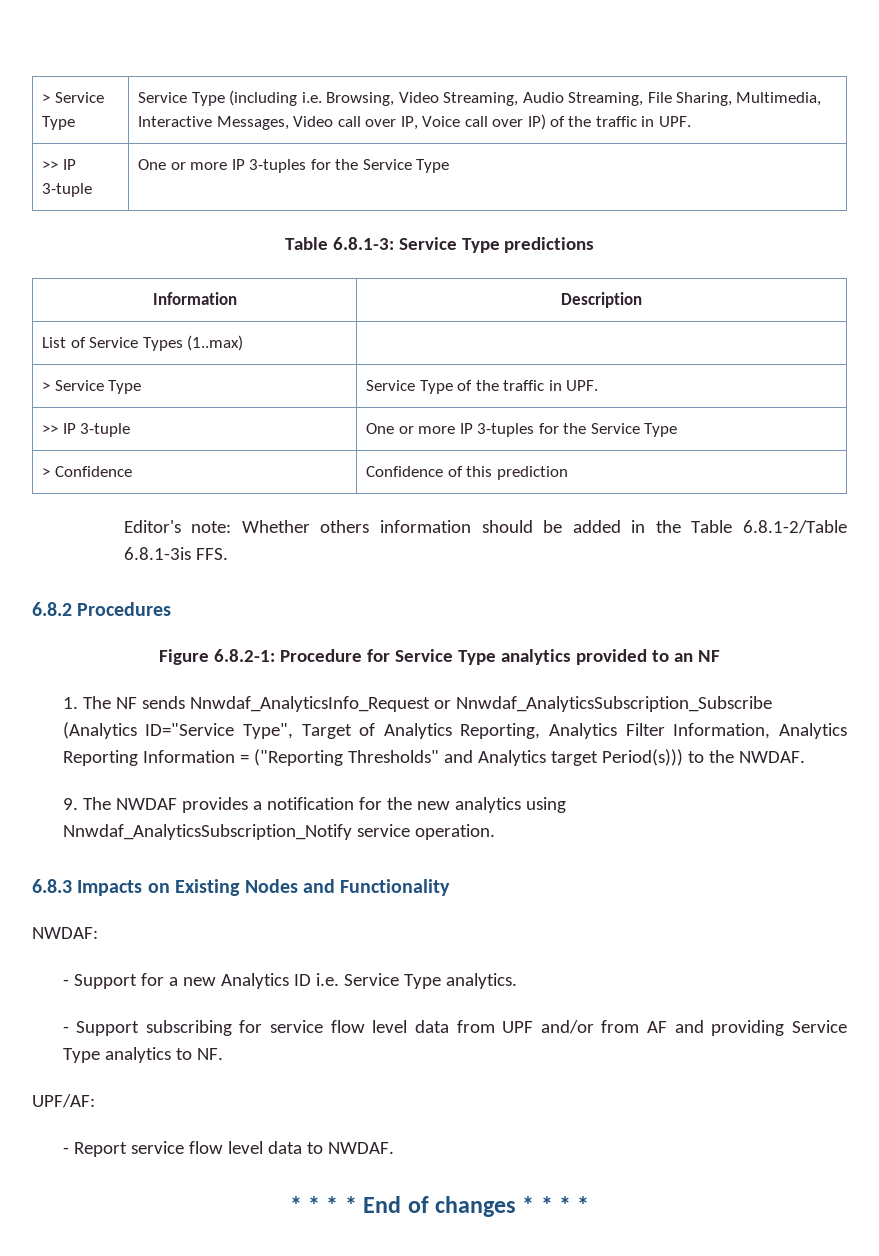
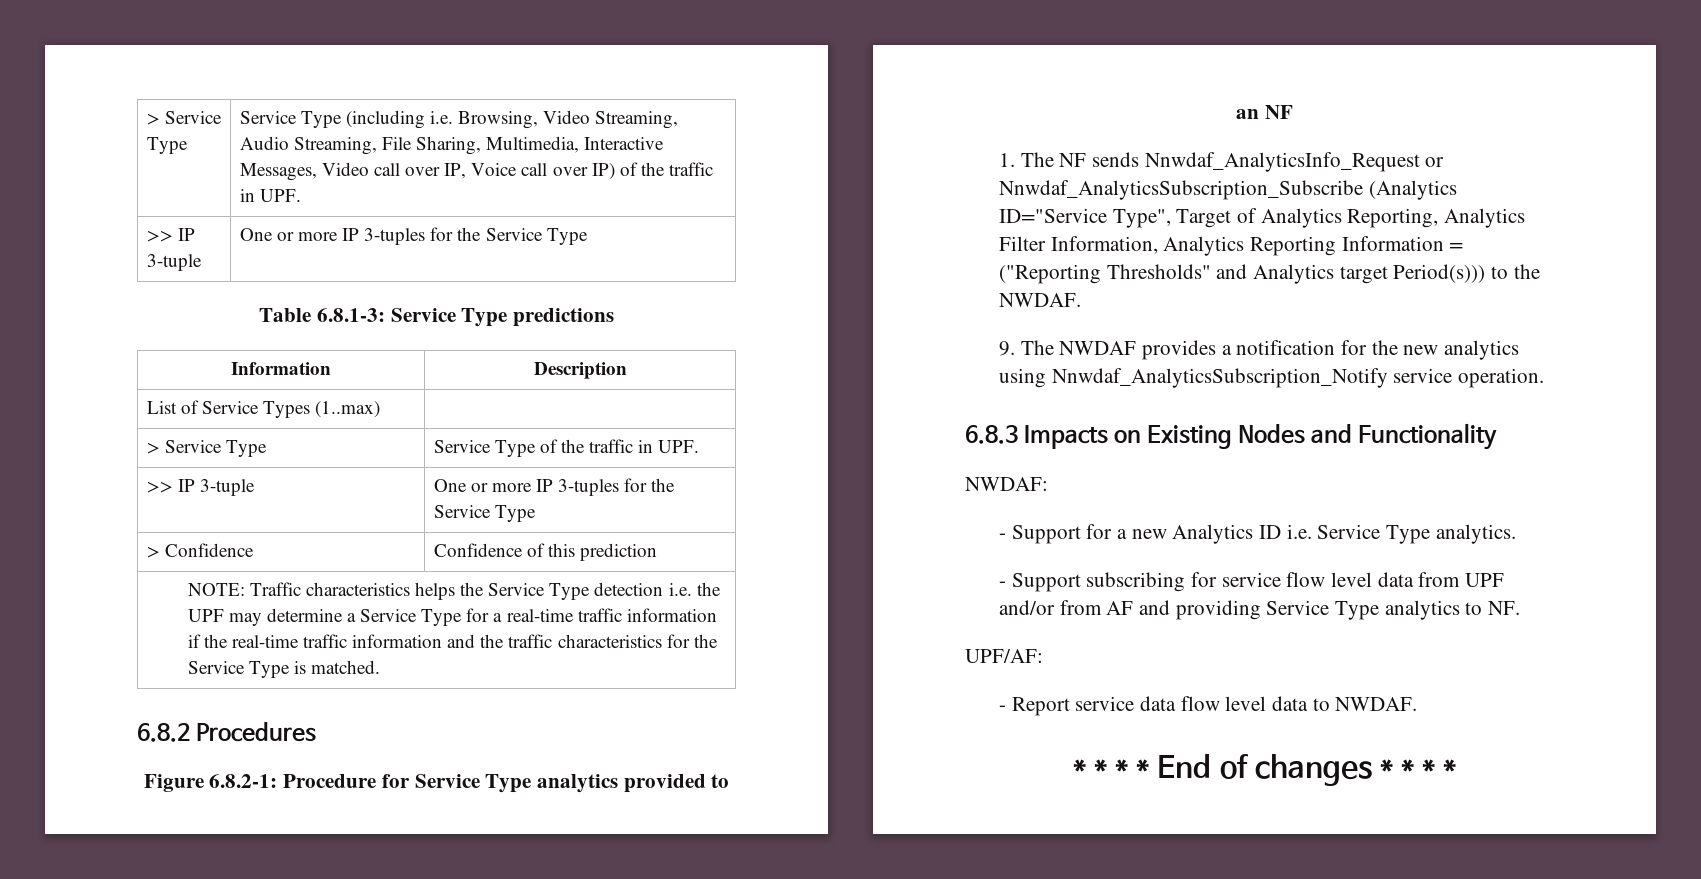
- Editor's note: Whether others information should be added in the Table 6.8.1-2/Table 6.8.1-3is FFS.
+ NOTE: Traffic characteristics helps the Service Type detection i.e. the UPF may determine a Service Type for a real-time traffic information if the real-time traffic information and the traffic characteristics for the Service Type is matched.
- - Report service flow level data to NWDAF.
+ - Report service data flow level data to NWDAF.

